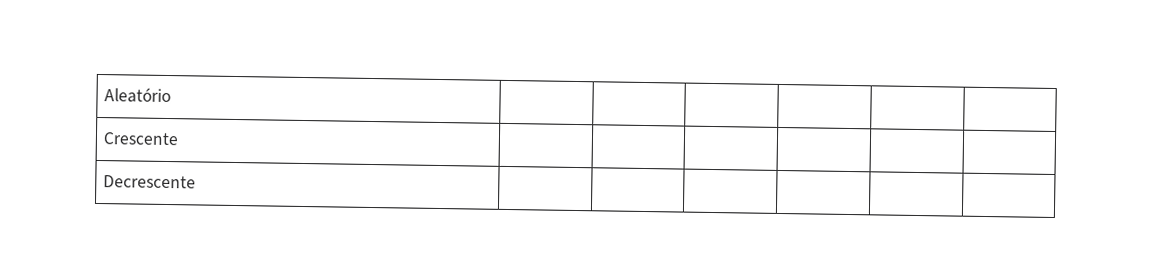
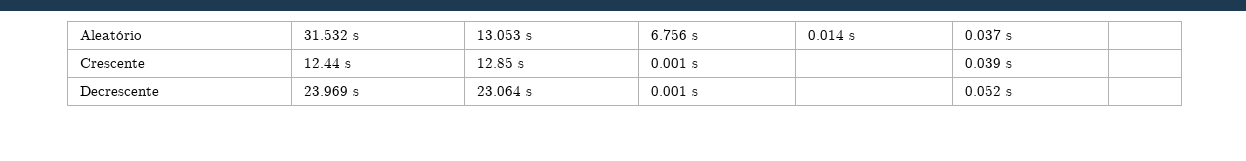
- Aleatório | | | | | |
- Crescente | | | | | |
- Decrescente | | | | | |
+ Aleatório | 31.532 s | 13.053 s | 6.756 s | 0.014 s | 0.037 s |
+ Crescente | 12.44 s | 12.85 s | 0.001 s | | 0.039 s |
+ Decrescente | 23.969 s | 23.064 s | 0.001 s | | 0.052 s |

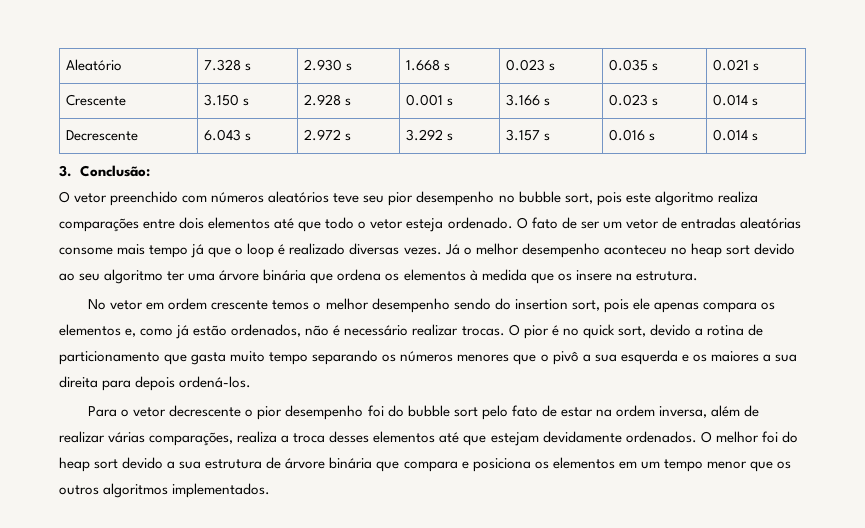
- Aleatório | 31.532 s | 13.053 s | 6.756 s | 0.014 s | 0.037 s |
+ Aleatório | 7.328 s | 2.930 s | 1.668 s | 0.023 s | 0.035 s | 0.021 s
- Crescente | 12.44 s | 12.85 s | 0.001 s | | 0.039 s |
+ Crescente | 3.150 s | 2.928 s | 0.001 s | 3.166 s | 0.023 s | 0.014 s
- Decrescente | 23.969 s | 23.064 s | 0.001 s | | 0.052 s |
+ Decrescente | 6.043 s | 2.972 s | 3.292 s | 3.157 s | 0.016 s | 0.014 s
+ 3. Conclusão:
+ O vetor preenchido com números aleatórios teve seu pior desempenho no bubble sort, pois este algoritmo realiza comparações entre dois elementos até que todo o vetor esteja ordenado. O fato de ser um vetor de entradas aleatórias consome mais tempo já que o loop é realizado diversas vezes. Já o melhor desempenho aconteceu no heap sort devido ao seu algoritmo ter uma árvore binária que ordena os elementos à medida que os insere na estrutura.
+ No vetor em ordem crescente temos o melhor desempenho sendo do insertion sort, pois ele apenas compara os elementos e, como já estão ordenados, não é necessário realizar trocas. O pior é no quick sort, devido a rotina de particionamento que gasta muito tempo separando os números menores que o pivô a sua esquerda e os maiores a sua direita para depois ordená-los.
+ Para o vetor decrescente o pior desempenho foi do bubble sort pelo fato de estar na ordem inversa, além de realizar várias comparações, realiza a troca desses elementos até que estejam devidamente ordenados. O melhor foi do heap sort devido a sua estrutura de árvore binária que compara e posiciona os elementos em um tempo menor que os outros algoritmos implementados.

